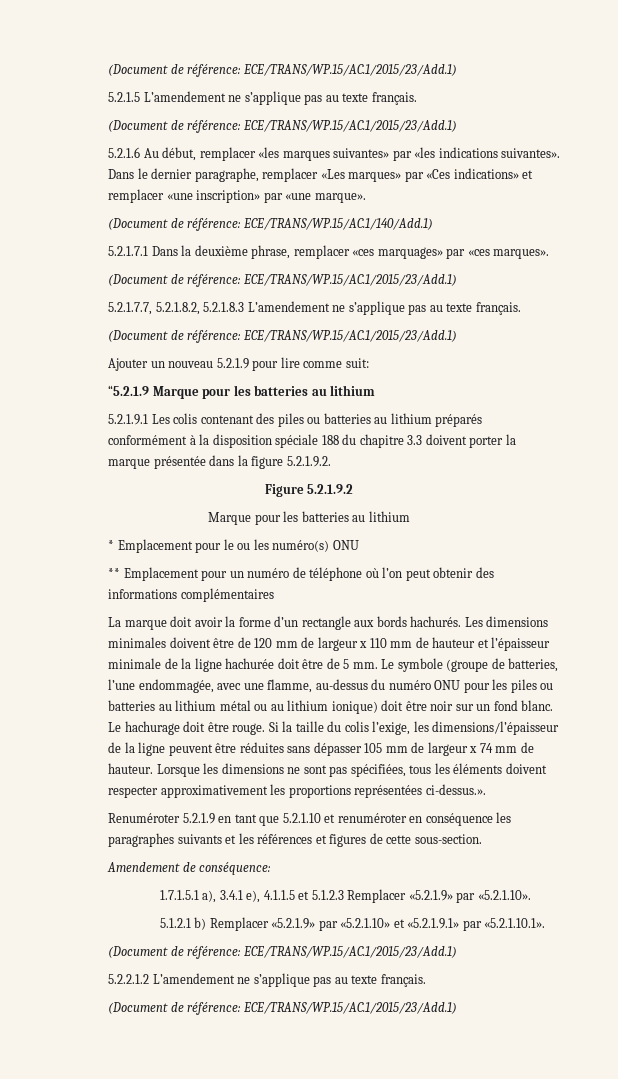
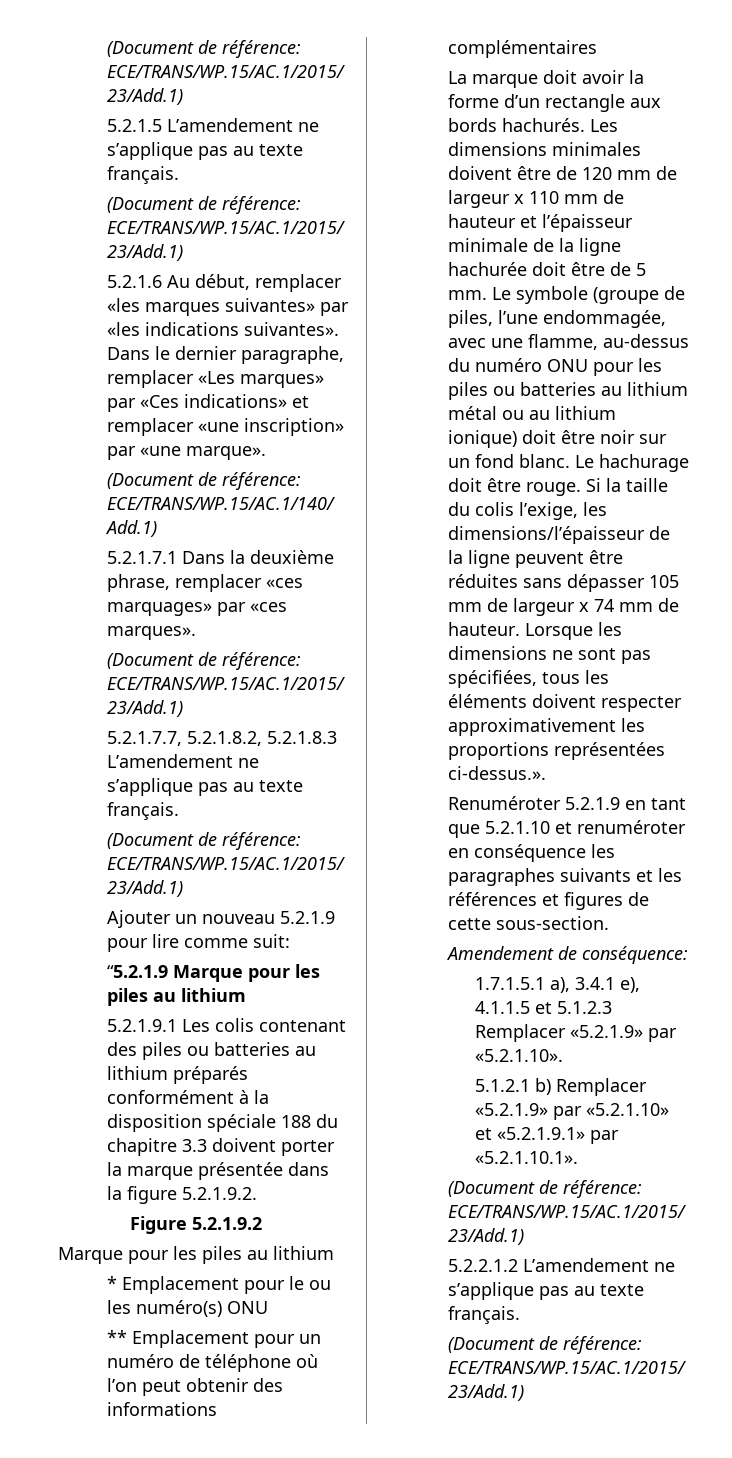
- “5.2.1.9 Marque pour les batteries au lithium
+ “5.2.1.9 Marque pour les piles au lithium
  Figure 5.2.1.9.2
- Marque pour les batteries au lithium
+ Marque pour les piles au lithium
- Le symbole (groupe de batteries, l’une endommagée, avec une flamme, au-dessus du numéro ONU pour les piles ou batteries au lithium métal ou au lithium ionique) doit être noir sur un fond blanc.
+ Le symbole (groupe de piles, l’une endommagée, avec une flamme, au-dessus du numéro ONU pour les piles ou batteries au lithium métal ou au lithium ionique) doit être noir sur un fond blanc.

